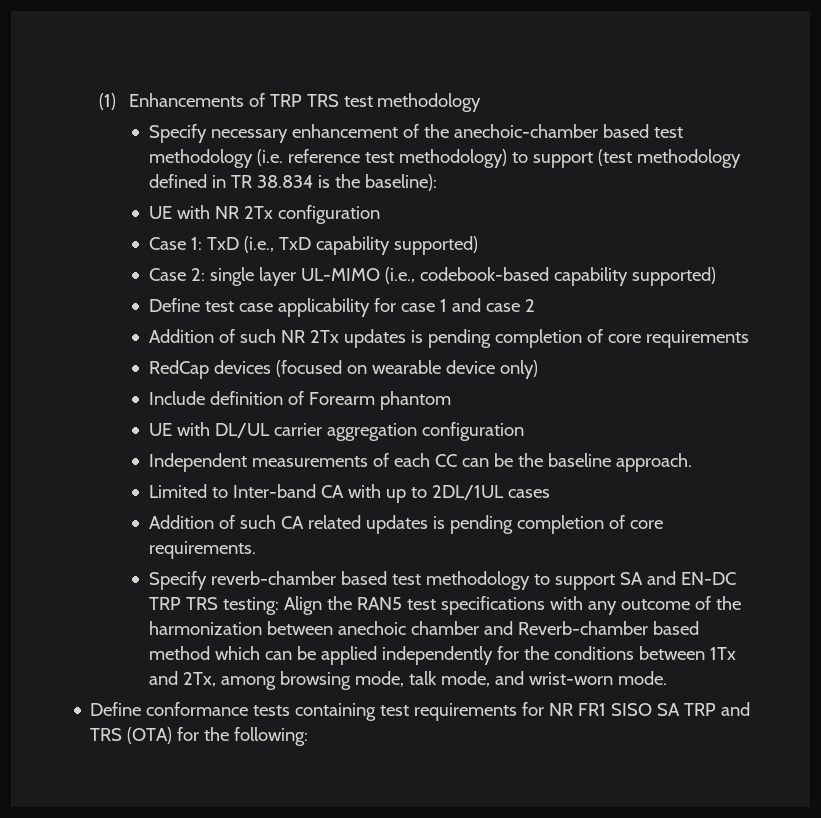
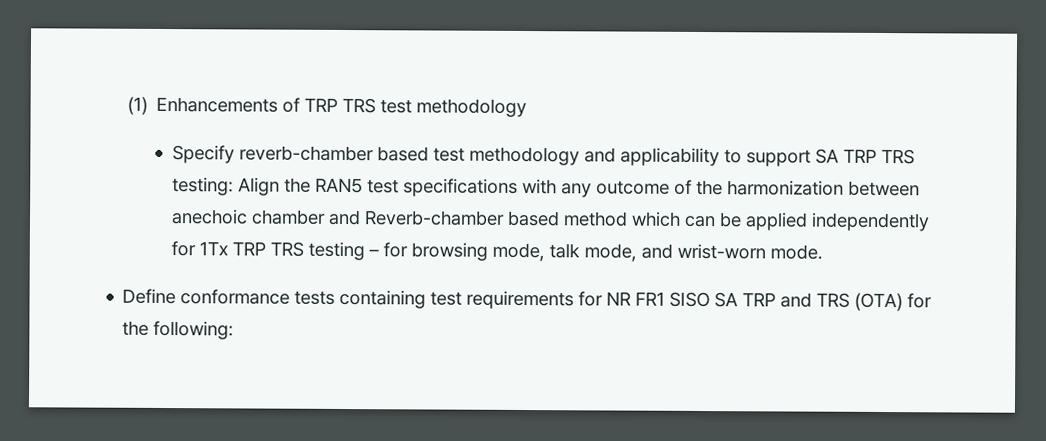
- Specify necessary enhancement of the anechoic-chamber based test methodology (i.e. reference test methodology) to support (test methodology defined in TR 38.834 is the baseline):
- UE with NR 2Tx configuration
- Case 1: TxD (i.e., TxD capability supported)
- Case 2: single layer UL-MIMO (i.e., codebook-based capability supported)
- Define test case applicability for case 1 and case 2
- Addition of such NR 2Tx updates is pending completion of core requirements
- RedCap devices (focused on wearable device only)
- Include definition of Forearm phantom
- UE with DL/UL carrier aggregation configuration
- Independent measurements of each CC can be the baseline approach.
- Limited to Inter-band CA with up to 2DL/1UL cases
- Addition of such CA related updates is pending completion of core requirements.
- Specify reverb-chamber based test methodology to support SA and EN-DC TRP TRS testing: Align the RAN5 test specifications with any outcome of the harmonization between anechoic chamber and Reverb-chamber based method which can be applied independently for the conditions between 1Tx and 2Tx, among browsing mode, talk mode, and wrist-worn mode.
+ Specify reverb-chamber based test methodology and applicability to support SA TRP TRS testing: Align the RAN5 test specifications with any outcome of the harmonization between anechoic chamber and Reverb-chamber based method which can be applied independently for 1Tx TRP TRS testing – for browsing mode, talk mode, and wrist-worn mode.

